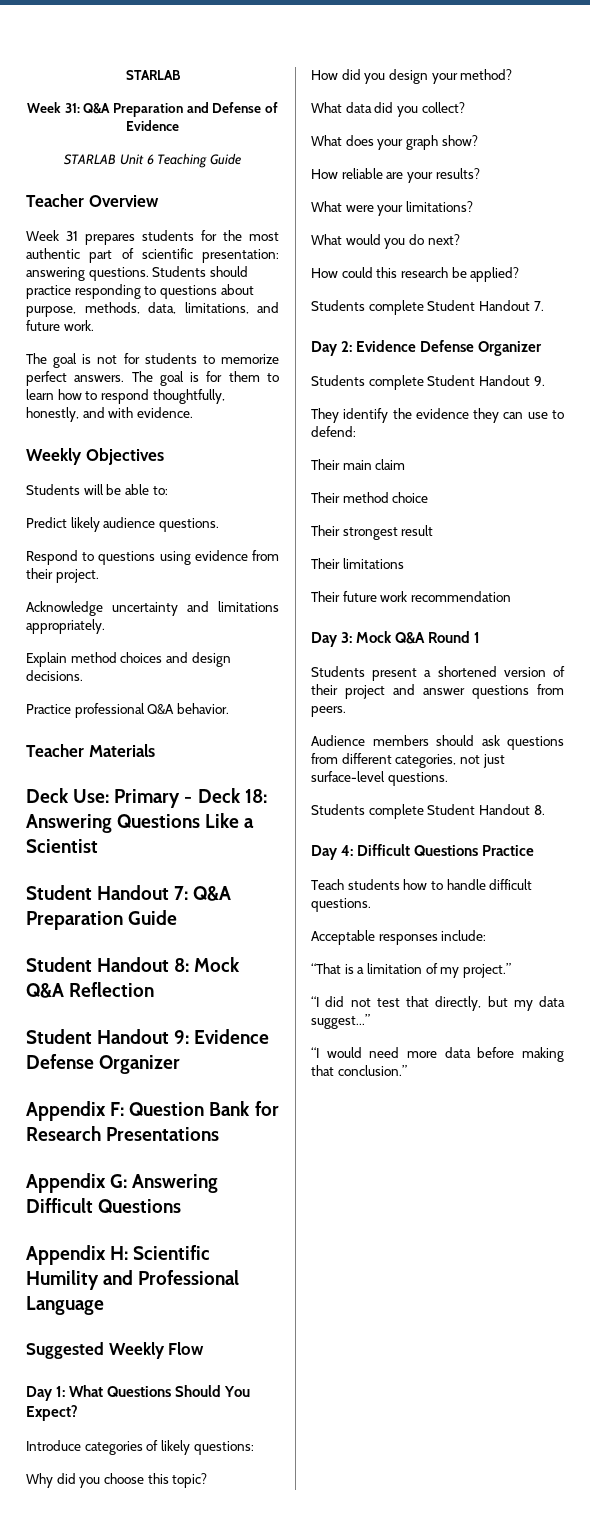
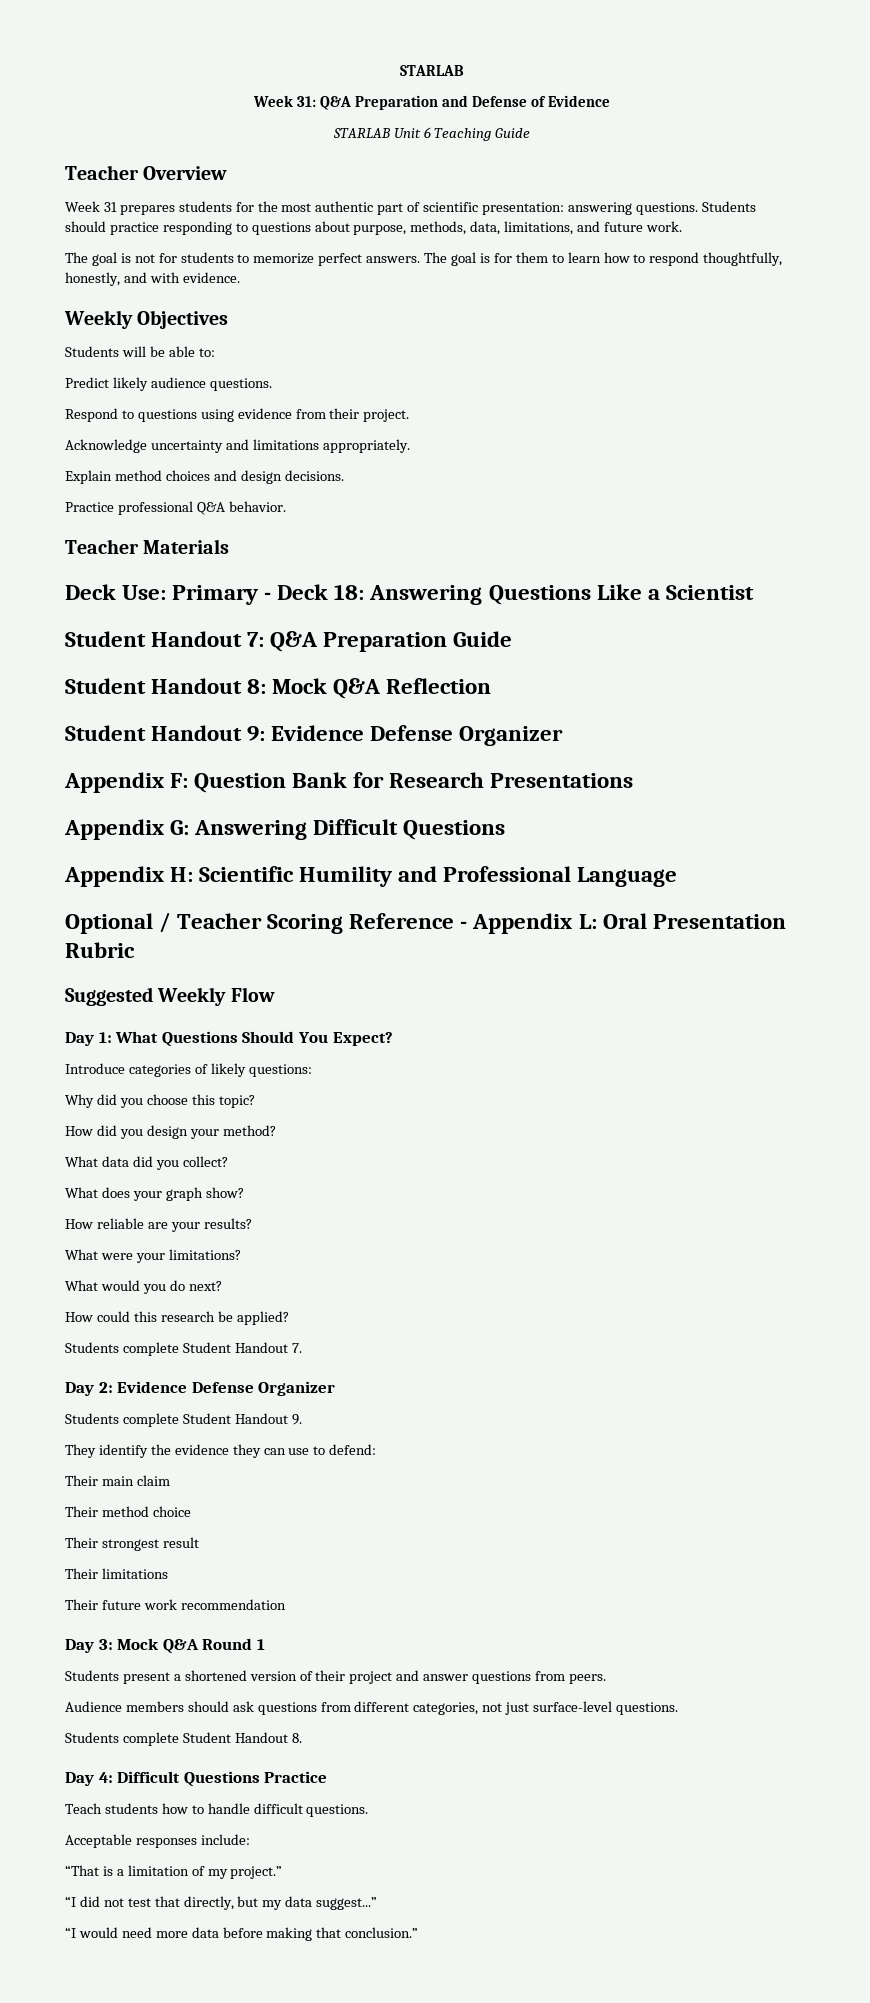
+ Optional / Teacher Scoring Reference - Appendix L: Oral Presentation Rubric

